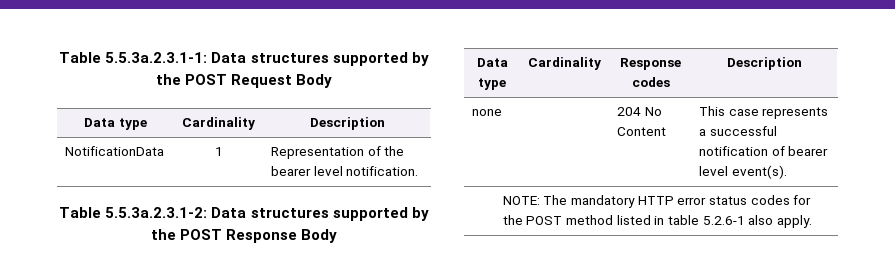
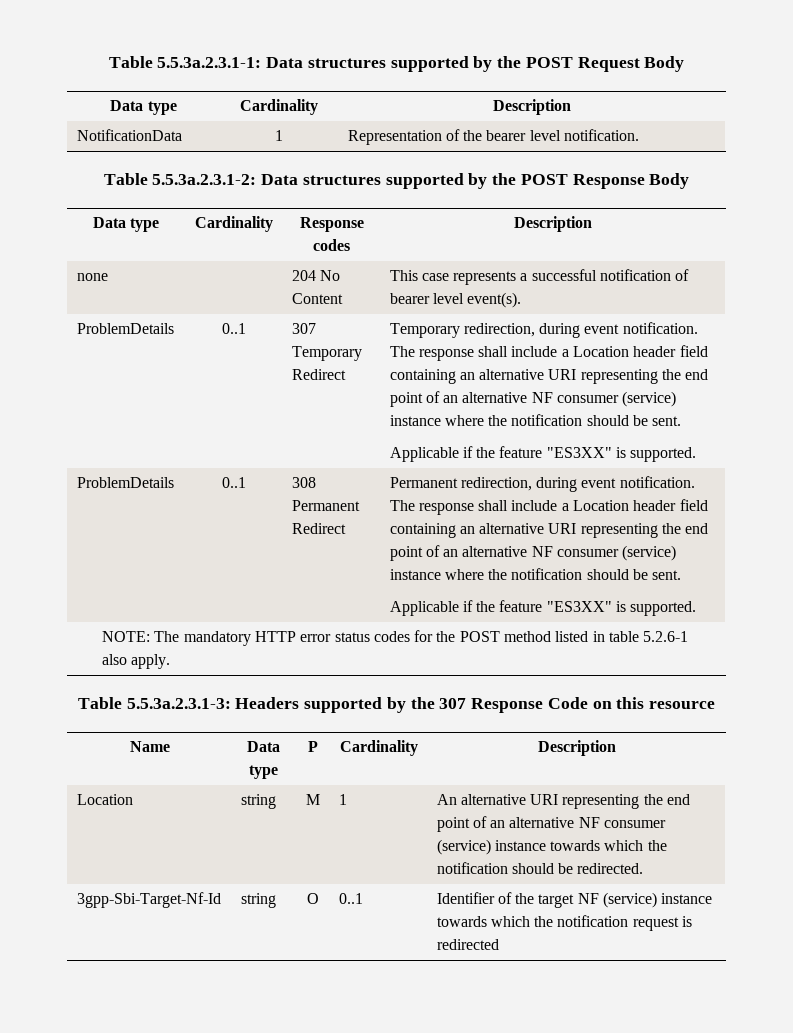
+ ProblemDetails | 0..1 | 307 Temporary Redirect | Temporary redirection, during event notification. The response shall include a Location header field containing an alternative URI representing the end point of an alternative NF consumer (service) instance where the notification should be sent.
+ Applicable if the feature "ES3XX" is supported.
+ ProblemDetails | 0..1 | 308 Permanent Redirect | Permanent redirection, during event notification. The response shall include a Location header field containing an alternative URI representing the end point of an alternative NF consumer (service) instance where the notification should be sent.
+ Applicable if the feature "ES3XX" is supported.
+ Table 5.5.3a.2.3.1-3: Headers supported by the 307 Response Code on this resource
+ Name | Data type | P | Cardinality | Description
+ Location | string | M | 1 | An alternative URI representing the end point of an alternative NF consumer (service) instance towards which the notification should be redirected.
+ 3gpp-Sbi-Target-Nf-Id | string | O | 0..1 | Identifier of the target NF (service) instance towards which the notification request is redirected

